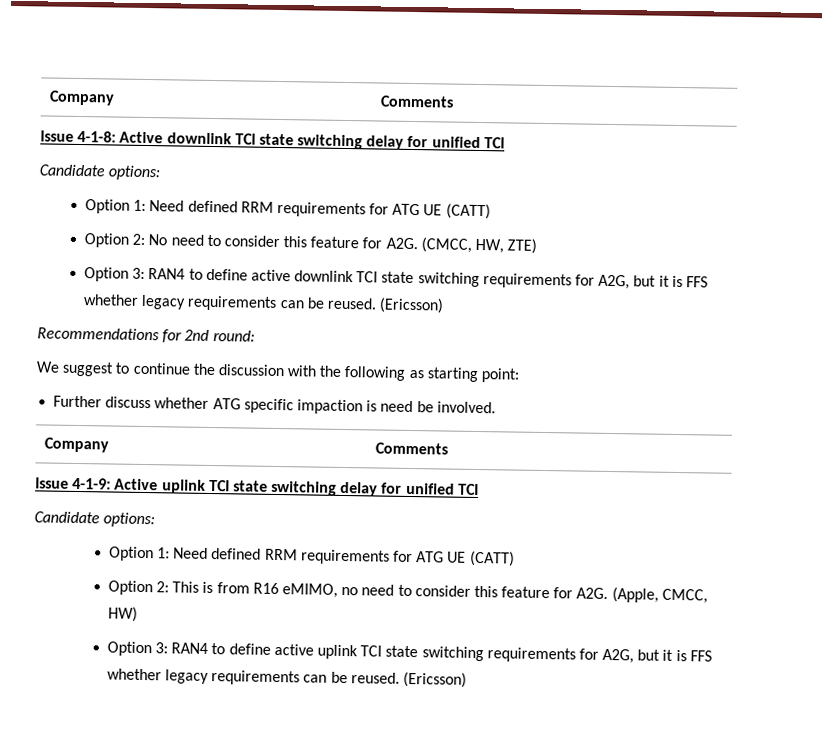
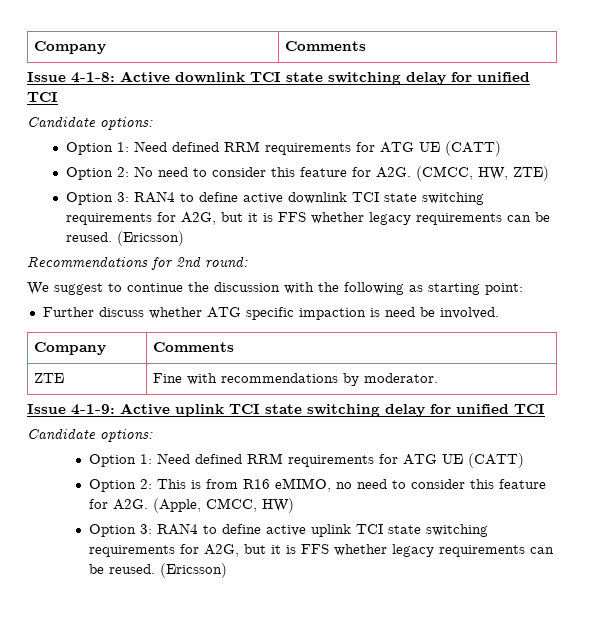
+ ZTE | Fine with recommendations by moderator.

